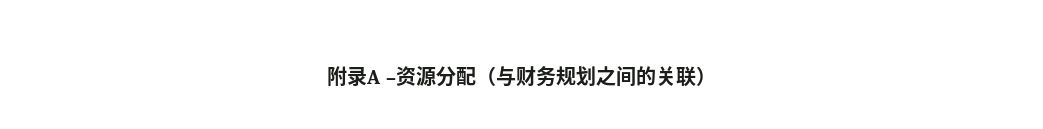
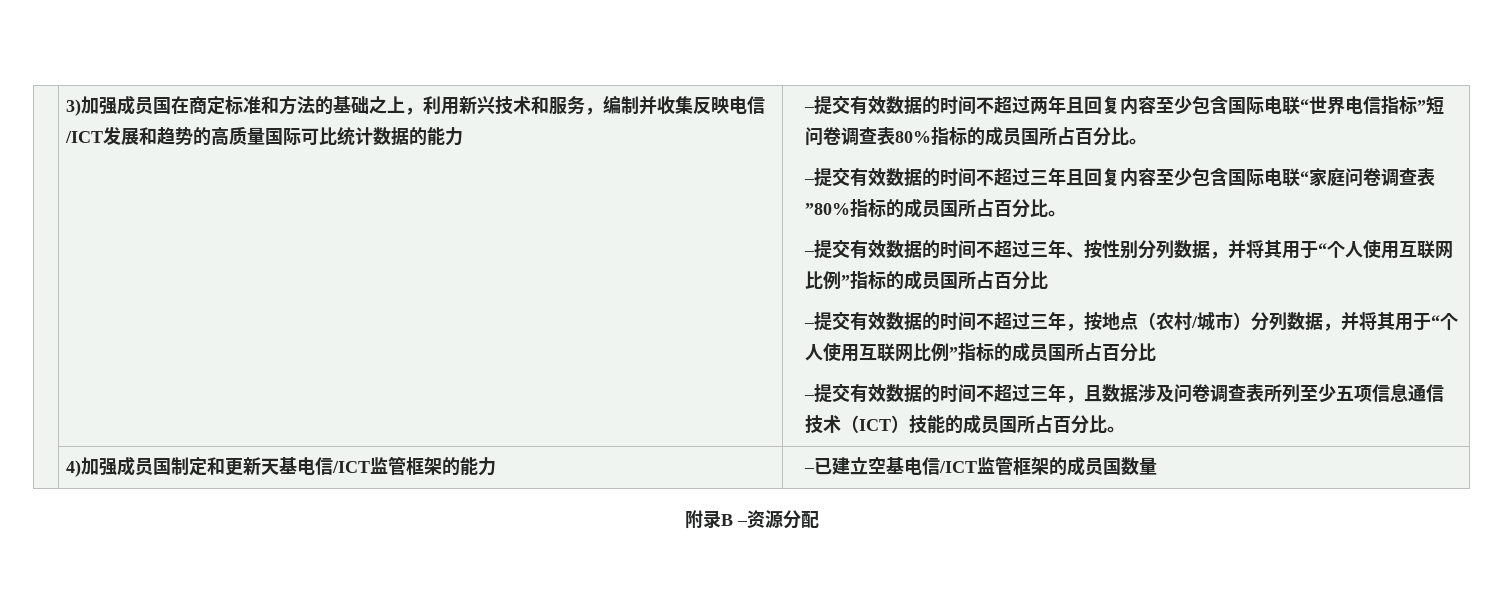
- 附录A –资源分配（与财务规划之间的关联）
+ 3)加强成员国在商定标准和方法的基础之上，利用新兴技术和服务，编制并收集反映电信/ICT发展和趋势的高质量国际可比统计数据的能力 | –提交有效数据的时间不超过两年且回复内容至少包含国际电联“世界电信指标”短问卷调查表80%指标的成员国所占百分比。
+ –提交有效数据的时间不超过三年且回复内容至少包含国际电联“家庭问卷调查表”80%指标的成员国所占百分比。
+ –提交有效数据的时间不超过三年、按性别分列数据，并将其用于“个人使用互联网比例”指标的成员国所占百分比
+ –提交有效数据的时间不超过三年，按地点（农村/城市）分列数据，并将其用于“个人使用互联网比例”指标的成员国所占百分比
+ –提交有效数据的时间不超过三年，且数据涉及问卷调查表所列至少五项信息通信技术（ICT）技能的成员国所占百分比。
+ | 4)加强成员国制定和更新天基电信/ICT监管框架的能力 | –已建立空基电信/ICT监管框架的成员国数量
+ 附录B –资源分配

